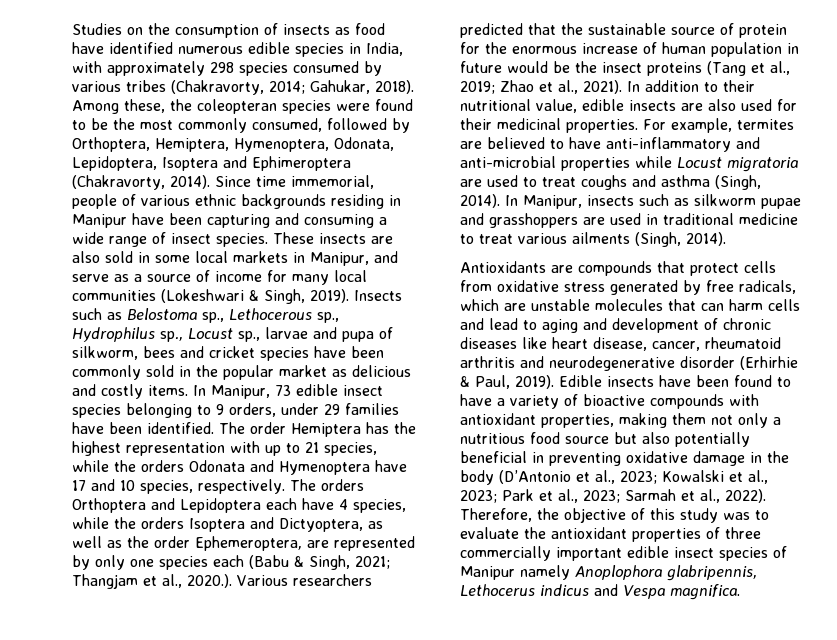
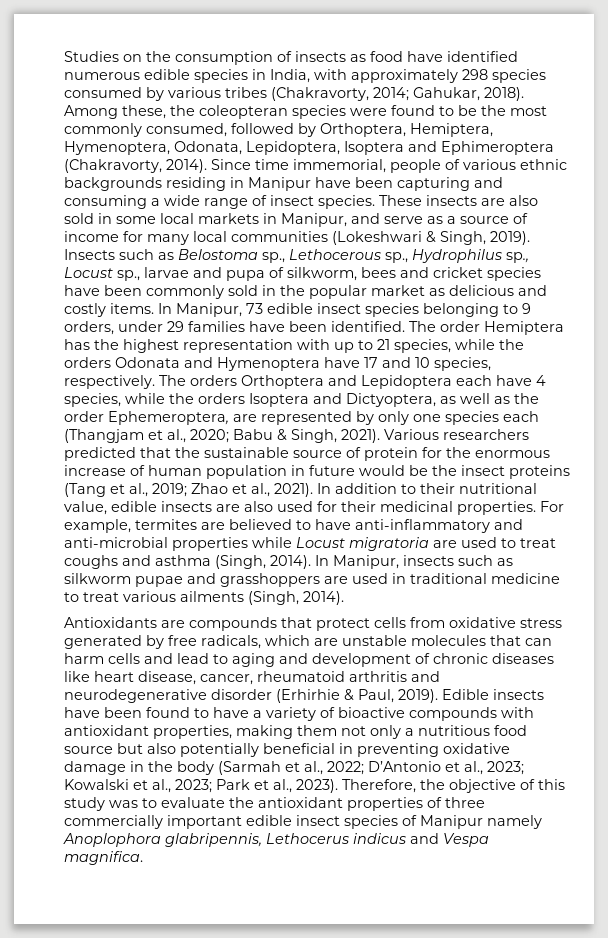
- The orders Orthoptera and Lepidoptera each have 4 species, while the orders Isoptera and Dictyoptera, as well as the order Ephemeroptera, are represented by only one species each (Babu & Singh, 2021; Thangjam et al., 2020.). Various researchers predicted that the sustainable source of protein for the enormous increase of human population in future would be the insect proteins (Tang et al., 2019; Zhao et al., 2021).
+ The orders Orthoptera and Lepidoptera each have 4 species, while the orders Isoptera and Dictyoptera, as well as the order Ephemeroptera, are represented by only one species each (Thangjam et al., 2020; Babu & Singh, 2021). Various researchers predicted that the sustainable source of protein for the enormous increase of human population in future would be the insect proteins (Tang et al., 2019; Zhao et al., 2021).
- Edible insects have been found to have a variety of bioactive compounds with antioxidant properties, making them not only a nutritious food source but also potentially beneficial in preventing oxidative damage in the body (D’Antonio et al., 2023; Kowalski et al., 2023; Park et al., 2023; Sarmah et al., 2022).
+ Edible insects have been found to have a variety of bioactive compounds with antioxidant properties, making them not only a nutritious food source but also potentially beneficial in preventing oxidative damage in the body (Sarmah et al., 2022; D’Antonio et al., 2023; Kowalski et al., 2023; Park et al., 2023).

